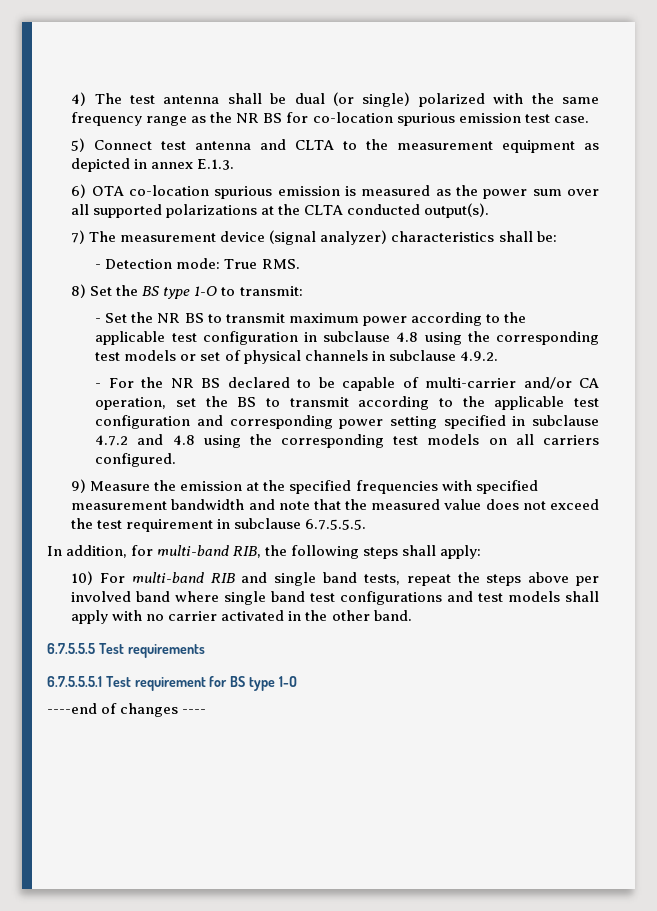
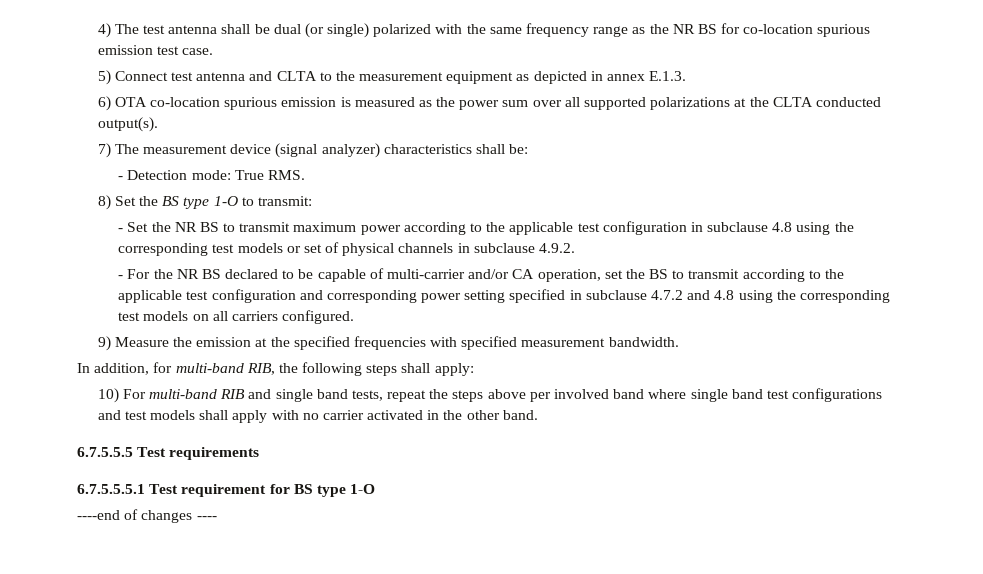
- 9) Measure the emission at the specified frequencies with specified measurement bandwidth and note that the measured value does not exceed the test requirement in subclause 6.7.5.5.5.
+ 9) Measure the emission at the specified frequencies with specified measurement bandwidth.

